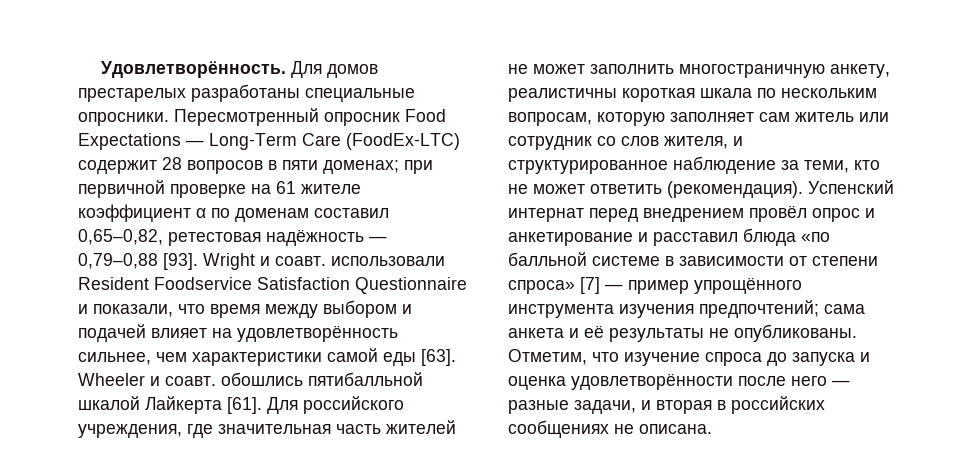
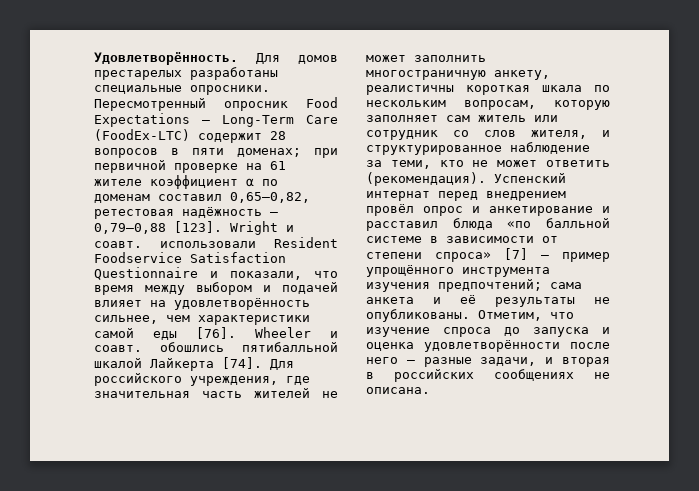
- Пересмотренный опросник Food Expectations — Long-Term Care (FoodEx-LTC) содержит 28 вопросов в пяти доменах; при первичной проверке на 61 жителе коэффициент α по доменам составил 0,65–0,82, ретестовая надёжность — 0,79–0,88 [93].
+ Пересмотренный опросник Food Expectations — Long-Term Care (FoodEx-LTC) содержит 28 вопросов в пяти доменах; при первичной проверке на 61 жителе коэффициент α по доменам составил 0,65–0,82, ретестовая надёжность — 0,79–0,88 [123].
- Wright и соавт. использовали Resident Foodservice Satisfaction Questionnaire и показали, что время между выбором и подачей влияет на удовлетворённость сильнее, чем характеристики самой еды [63].
+ Wright и соавт. использовали Resident Foodservice Satisfaction Questionnaire и показали, что время между выбором и подачей влияет на удовлетворённость сильнее, чем характеристики самой еды [76].
- Wheeler и соавт. обошлись пятибалльной шкалой Лайкерта [61].
+ Wheeler и соавт. обошлись пятибалльной шкалой Лайкерта [74].

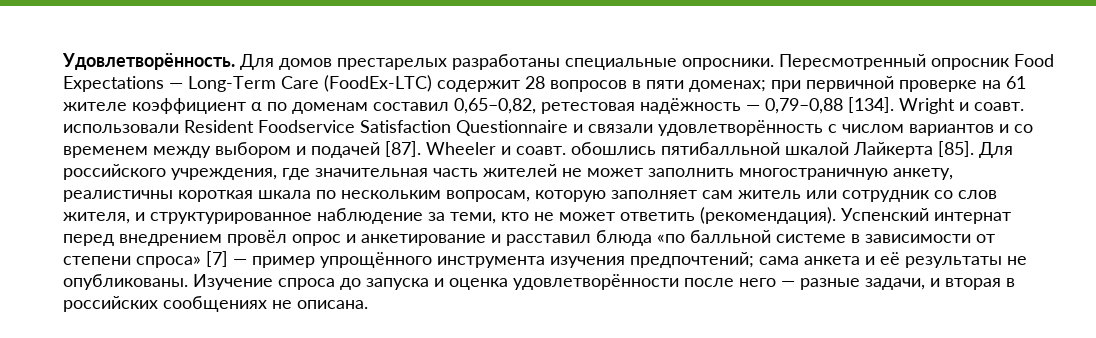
- Пересмотренный опросник Food Expectations — Long-Term Care (FoodEx-LTC) содержит 28 вопросов в пяти доменах; при первичной проверке на 61 жителе коэффициент α по доменам составил 0,65–0,82, ретестовая надёжность — 0,79–0,88 [123].
+ Пересмотренный опросник Food Expectations — Long-Term Care (FoodEx-LTC) содержит 28 вопросов в пяти доменах; при первичной проверке на 61 жителе коэффициент α по доменам составил 0,65–0,82, ретестовая надёжность — 0,79–0,88 [134].
- Wright и соавт. использовали Resident Foodservice Satisfaction Questionnaire и показали, что время между выбором и подачей влияет на удовлетворённость сильнее, чем характеристики самой еды [76].
+ Wright и соавт. использовали Resident Foodservice Satisfaction Questionnaire и связали удовлетворённость с числом вариантов и со временем между выбором и подачей [87].
- Wheeler и соавт. обошлись пятибалльной шкалой Лайкерта [74].
+ Wheeler и соавт. обошлись пятибалльной шкалой Лайкерта [85].
- Отметим, что изучение спроса до запуска и оценка удовлетворённости после него — разные задачи, и вторая в российских сообщениях не описана.
+ Изучение спроса до запуска и оценка удовлетворённости после него — разные задачи, и вторая в российских сообщениях не описана.

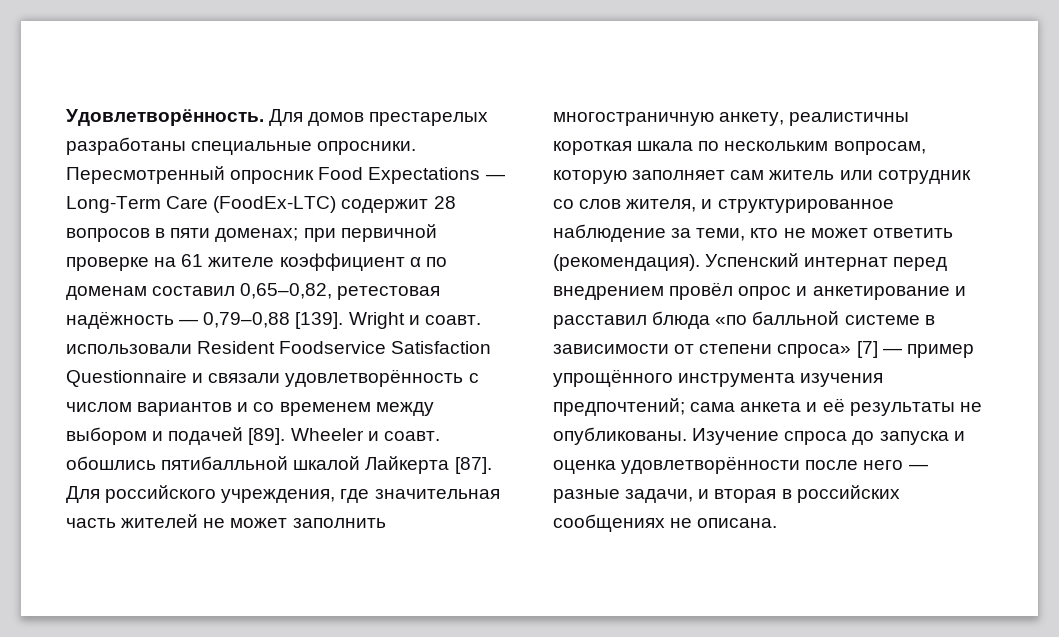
- Пересмотренный опросник Food Expectations — Long-Term Care (FoodEx-LTC) содержит 28 вопросов в пяти доменах; при первичной проверке на 61 жителе коэффициент α по доменам составил 0,65–0,82, ретестовая надёжность — 0,79–0,88 [134].
+ Пересмотренный опросник Food Expectations — Long-Term Care (FoodEx-LTC) содержит 28 вопросов в пяти доменах; при первичной проверке на 61 жителе коэффициент α по доменам составил 0,65–0,82, ретестовая надёжность — 0,79–0,88 [139].
- Wright и соавт. использовали Resident Foodservice Satisfaction Questionnaire и связали удовлетворённость с числом вариантов и со временем между выбором и подачей [87].
+ Wright и соавт. использовали Resident Foodservice Satisfaction Questionnaire и связали удовлетворённость с числом вариантов и со временем между выбором и подачей [89].
- Wheeler и соавт. обошлись пятибалльной шкалой Лайкерта [85].
+ Wheeler и соавт. обошлись пятибалльной шкалой Лайкерта [87].

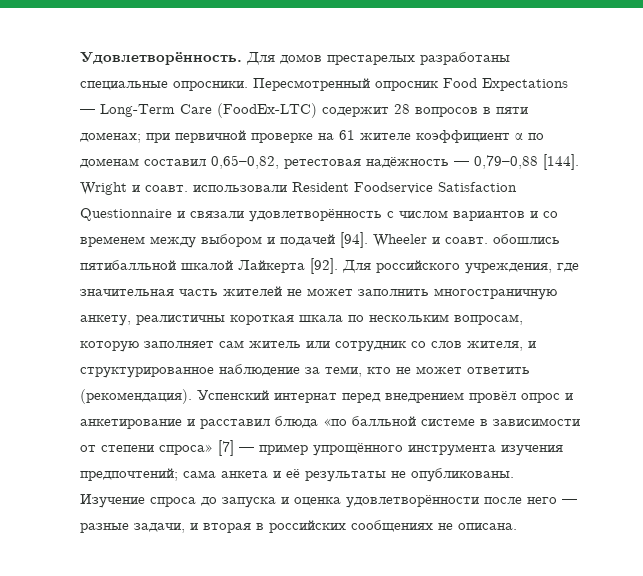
- Пересмотренный опросник Food Expectations — Long-Term Care (FoodEx-LTC) содержит 28 вопросов в пяти доменах; при первичной проверке на 61 жителе коэффициент α по доменам составил 0,65–0,82, ретестовая надёжность — 0,79–0,88 [139].
+ Пересмотренный опросник Food Expectations — Long-Term Care (FoodEx-LTC) содержит 28 вопросов в пяти доменах; при первичной проверке на 61 жителе коэффициент α по доменам составил 0,65–0,82, ретестовая надёжность — 0,79–0,88 [144].
- Wright и соавт. использовали Resident Foodservice Satisfaction Questionnaire и связали удовлетворённость с числом вариантов и со временем между выбором и подачей [89].
+ Wright и соавт. использовали Resident Foodservice Satisfaction Questionnaire и связали удовлетворённость с числом вариантов и со временем между выбором и подачей [94].
- Wheeler и соавт. обошлись пятибалльной шкалой Лайкерта [87].
+ Wheeler и соавт. обошлись пятибалльной шкалой Лайкерта [92].

